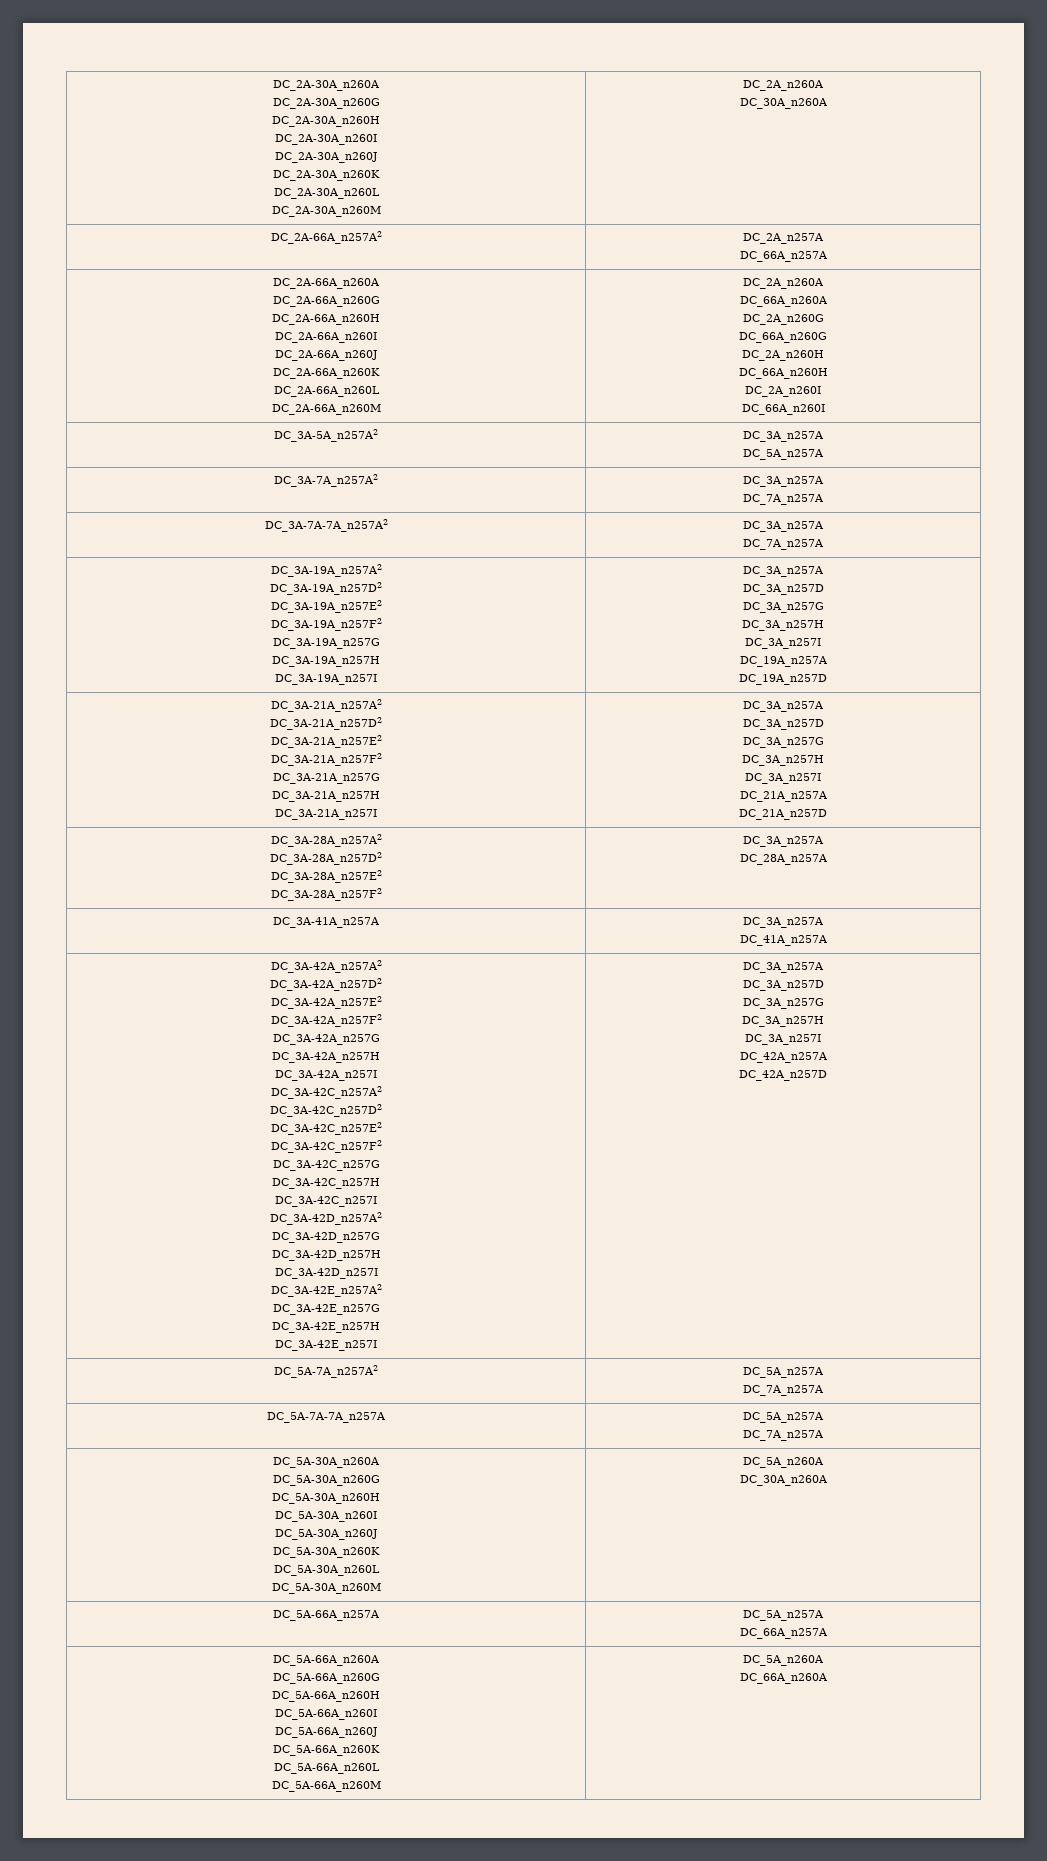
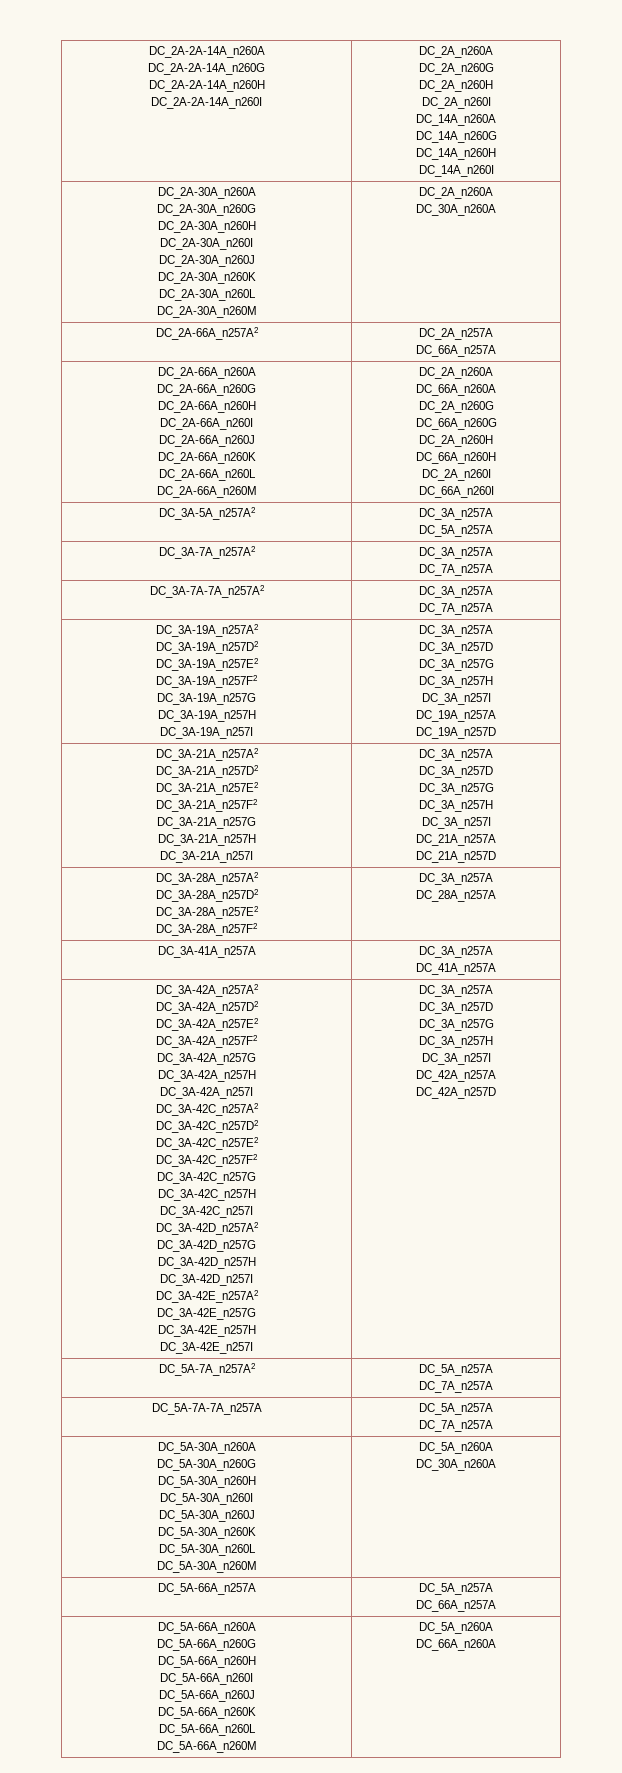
+ DC_2A-2A-14A_n260A
+ DC_2A-2A-14A_n260G
+ DC_2A-2A-14A_n260H
+ DC_2A-2A-14A_n260I | DC_2A_n260A
+ DC_2A_n260G
+ DC_2A_n260H
+ DC_2A_n260I
+ DC_14A_n260A
+ DC_14A_n260G
+ DC_14A_n260H
+ DC_14A_n260I

